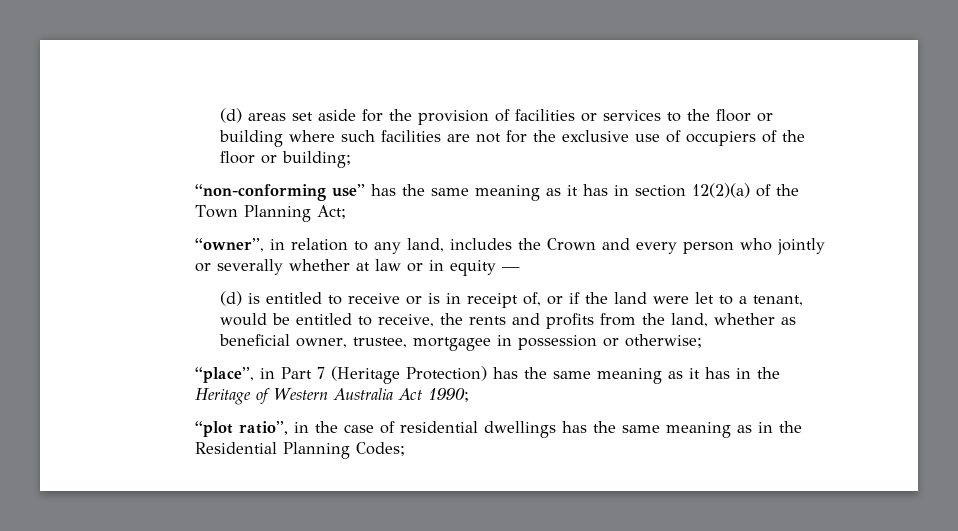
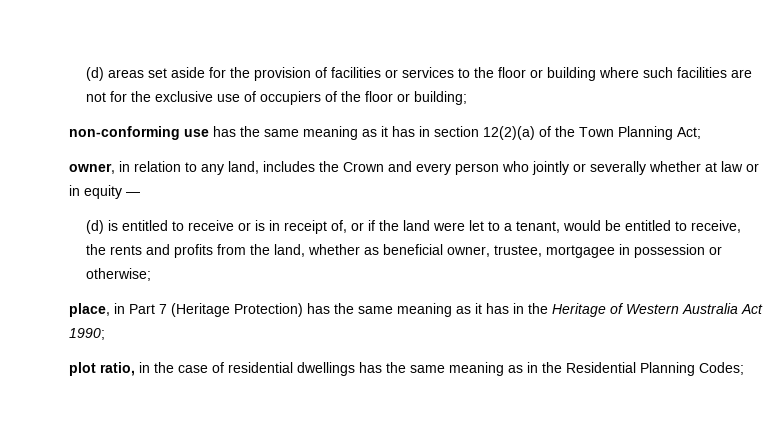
- “non-conforming use” has the same meaning as it has in section 12(2)(a) of the Town Planning Act;
+ non-conforming use has the same meaning as it has in section 12(2)(a) of the Town Planning Act;
- “owner”, in relation to any land, includes the Crown and every person who jointly or severally whether at law or in equity —
+ owner, in relation to any land, includes the Crown and every person who jointly or severally whether at law or in equity —
- “place”, in Part 7 (Heritage Protection) has the same meaning as it has in the Heritage of Western Australia Act 1990;
+ place, in Part 7 (Heritage Protection) has the same meaning as it has in the Heritage of Western Australia Act 1990;
- “plot ratio”, in the case of residential dwellings has the same meaning as in the Residential Planning Codes;
+ plot ratio, in the case of residential dwellings has the same meaning as in the Residential Planning Codes;

